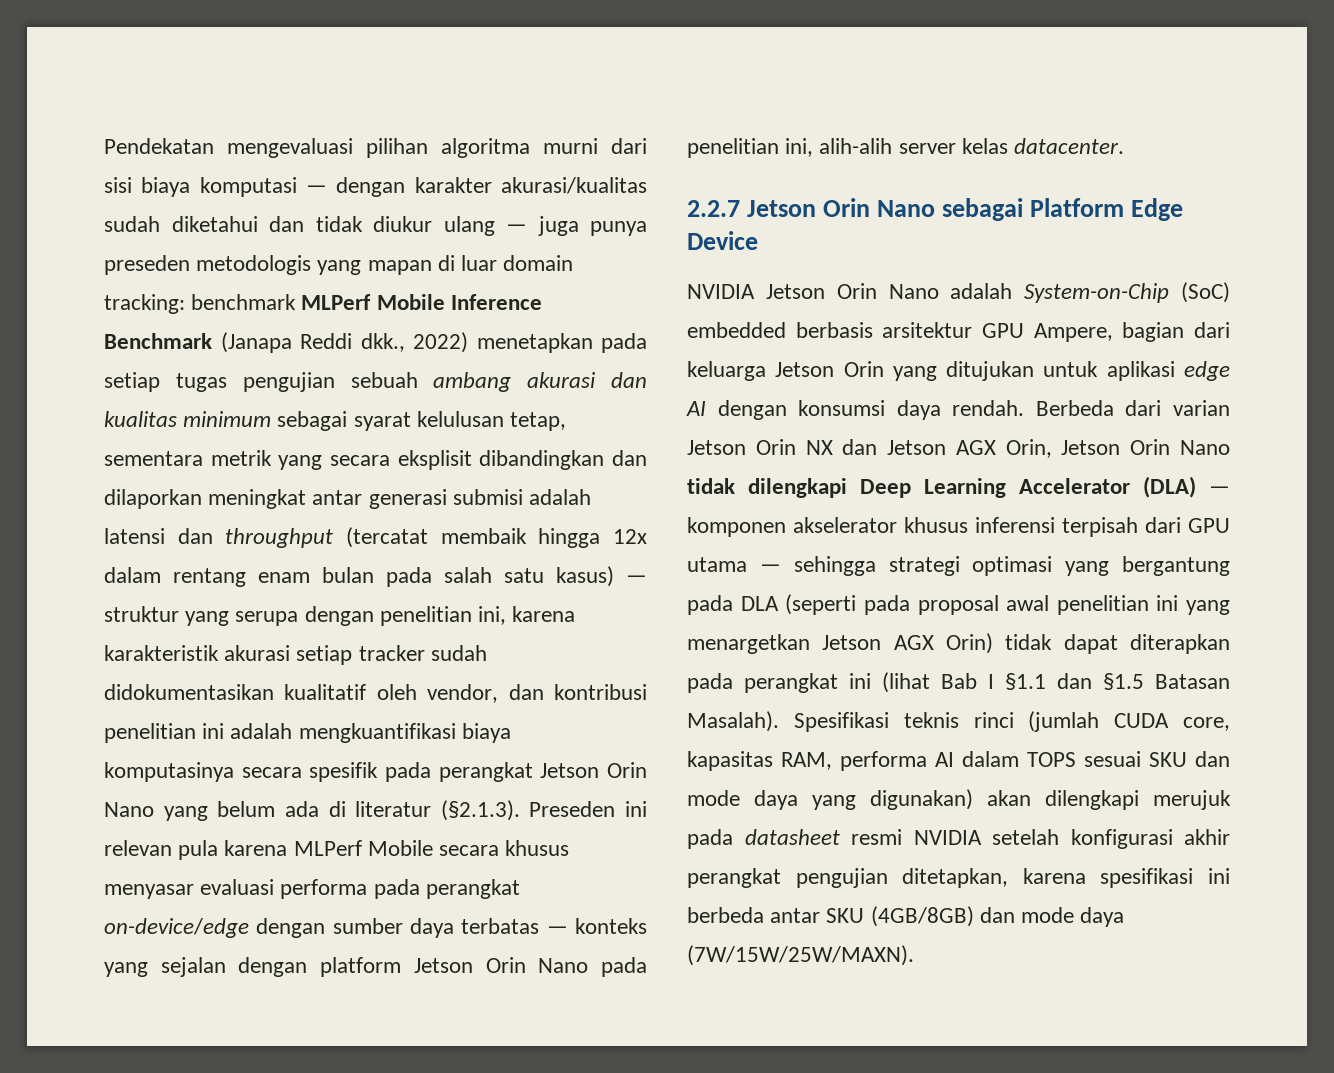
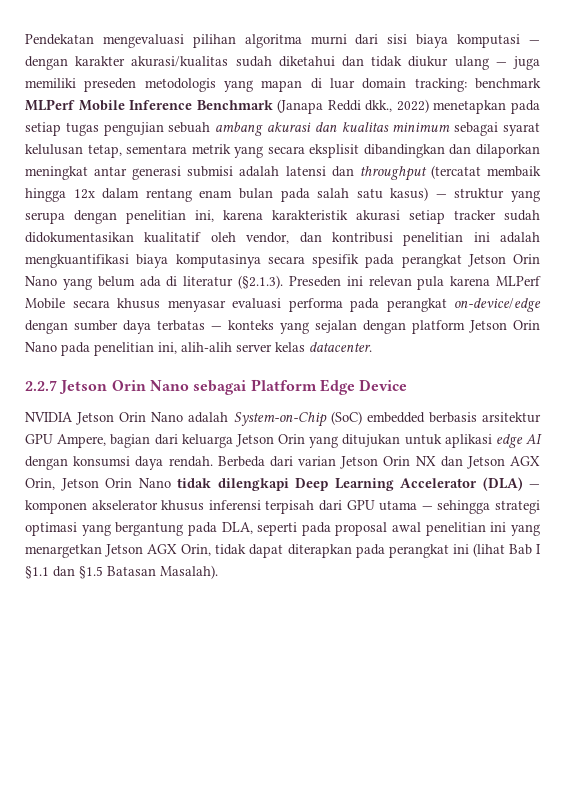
- Pendekatan mengevaluasi pilihan algoritma murni dari sisi biaya komputasi — dengan karakter akurasi/kualitas sudah diketahui dan tidak diukur ulang — juga punya preseden metodologis yang mapan di luar domain tracking:
+ Pendekatan mengevaluasi pilihan algoritma murni dari sisi biaya komputasi — dengan karakter akurasi/kualitas sudah diketahui dan tidak diukur ulang — juga memiliki preseden metodologis yang mapan di luar domain tracking:
- Berbeda dari varian Jetson Orin NX dan Jetson AGX Orin, Jetson Orin Nano tidak dilengkapi Deep Learning Accelerator (DLA) — komponen akselerator khusus inferensi terpisah dari GPU utama — sehingga strategi optimasi yang bergantung pada DLA (seperti pada proposal awal penelitian ini yang menargetkan Jetson AGX Orin) tidak dapat diterapkan pada perangkat ini (lihat Bab I §1.1 dan §1.5 Batasan Masalah). Spesifikasi teknis rinci (jumlah CUDA core, kapasitas RAM, performa AI dalam TOPS sesuai SKU dan mode daya yang digunakan) akan dilengkapi merujuk pada datasheet resmi NVIDIA setelah konfigurasi akhir perangkat pengujian ditetapkan, karena spesifikasi ini berbeda antar SKU (4GB/8GB) dan mode daya (7W/15W/25W/MAXN).
+ Berbeda dari varian Jetson Orin NX dan Jetson AGX Orin, Jetson Orin Nano tidak dilengkapi Deep Learning Accelerator (DLA) — komponen akselerator khusus inferensi terpisah dari GPU utama — sehingga strategi optimasi yang bergantung pada DLA, seperti pada proposal awal penelitian ini yang menargetkan Jetson AGX Orin, tidak dapat diterapkan pada perangkat ini (lihat Bab I §1.1 dan §1.5 Batasan Masalah).

